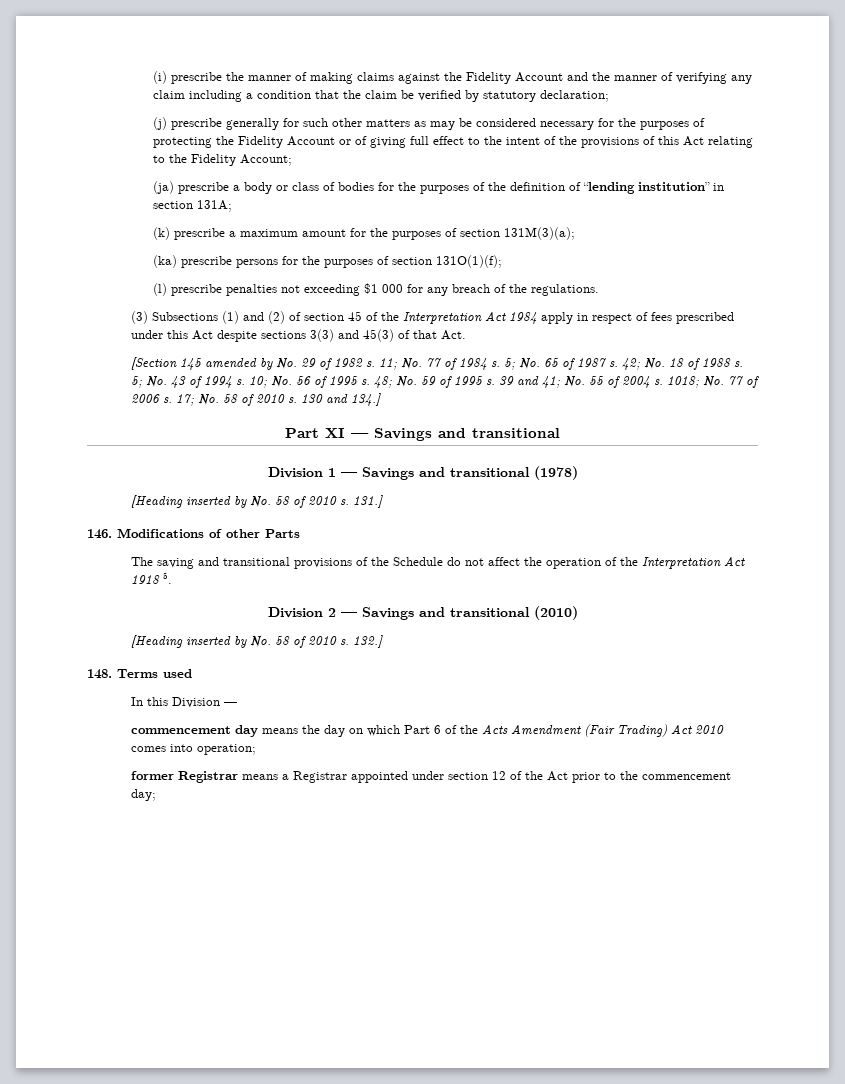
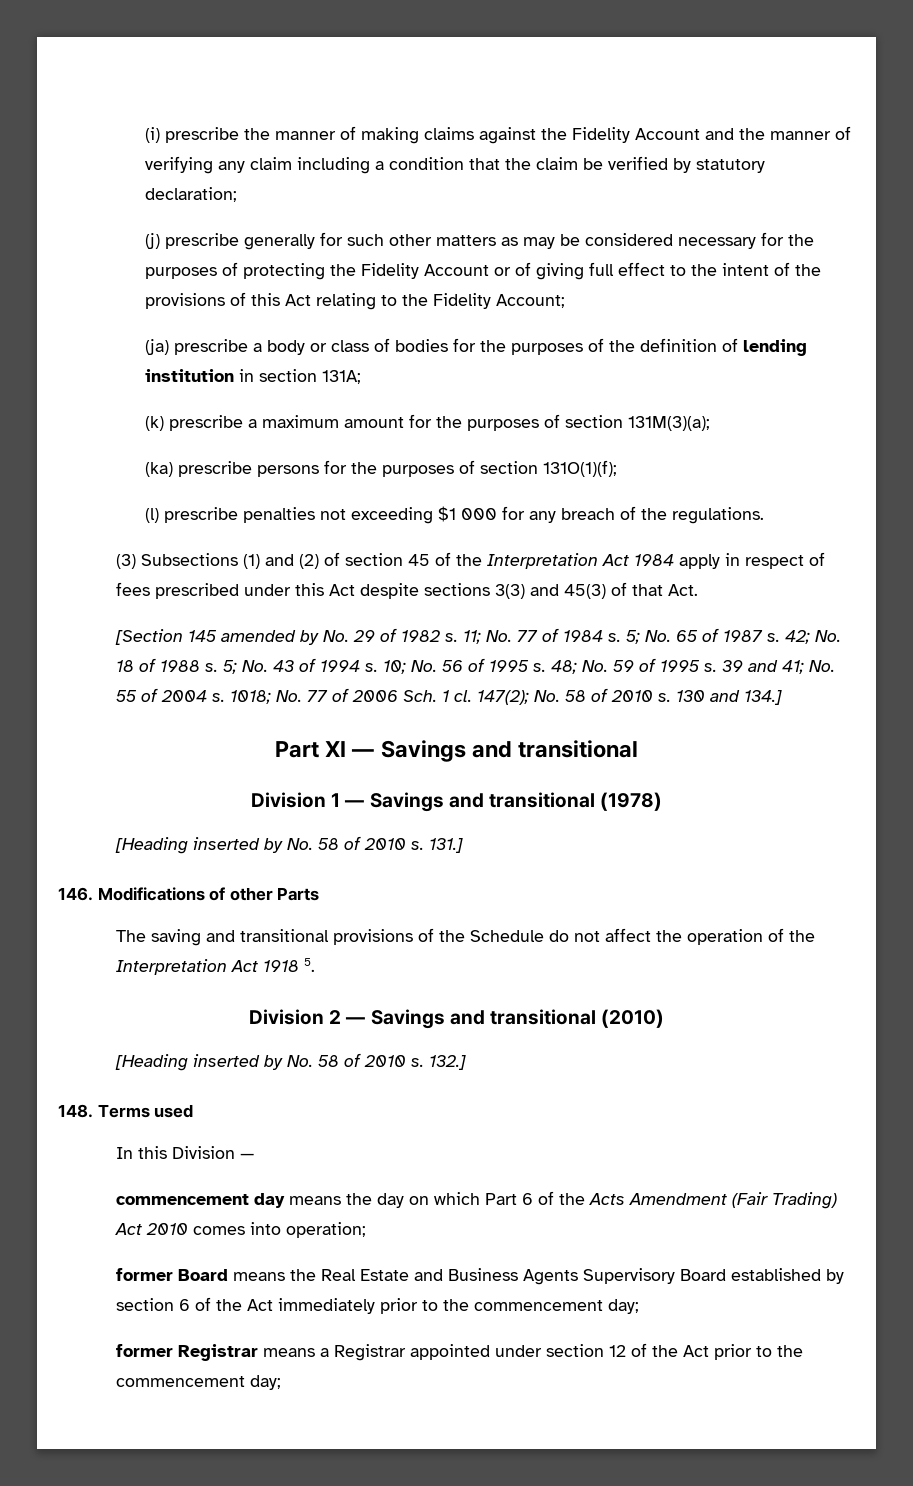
- (ja) prescribe a body or class of bodies for the purposes of the definition of “lending institution” in section 131A;
+ (ja) prescribe a body or class of bodies for the purposes of the definition of lending institution in section 131A;
- 1018; No. 77 of 2006 s. 17; No. 58 of 2010 s.
+ 1018; No. 77 of 2006 Sch. 1 cl. 147(2); No. 58 of 2010 s.
+ former Board means the Real Estate and Business Agents Supervisory Board established by section 6 of the Act immediately prior to the commencement day;

